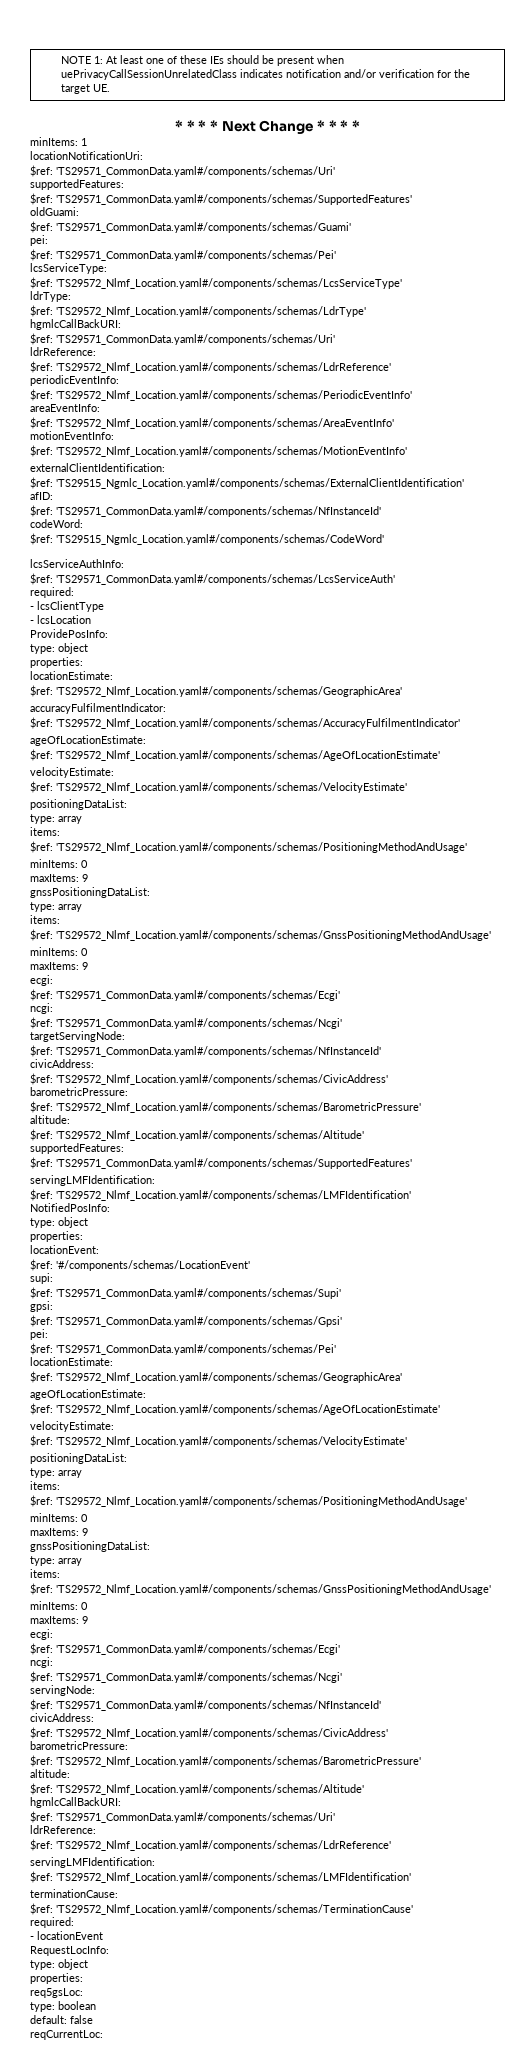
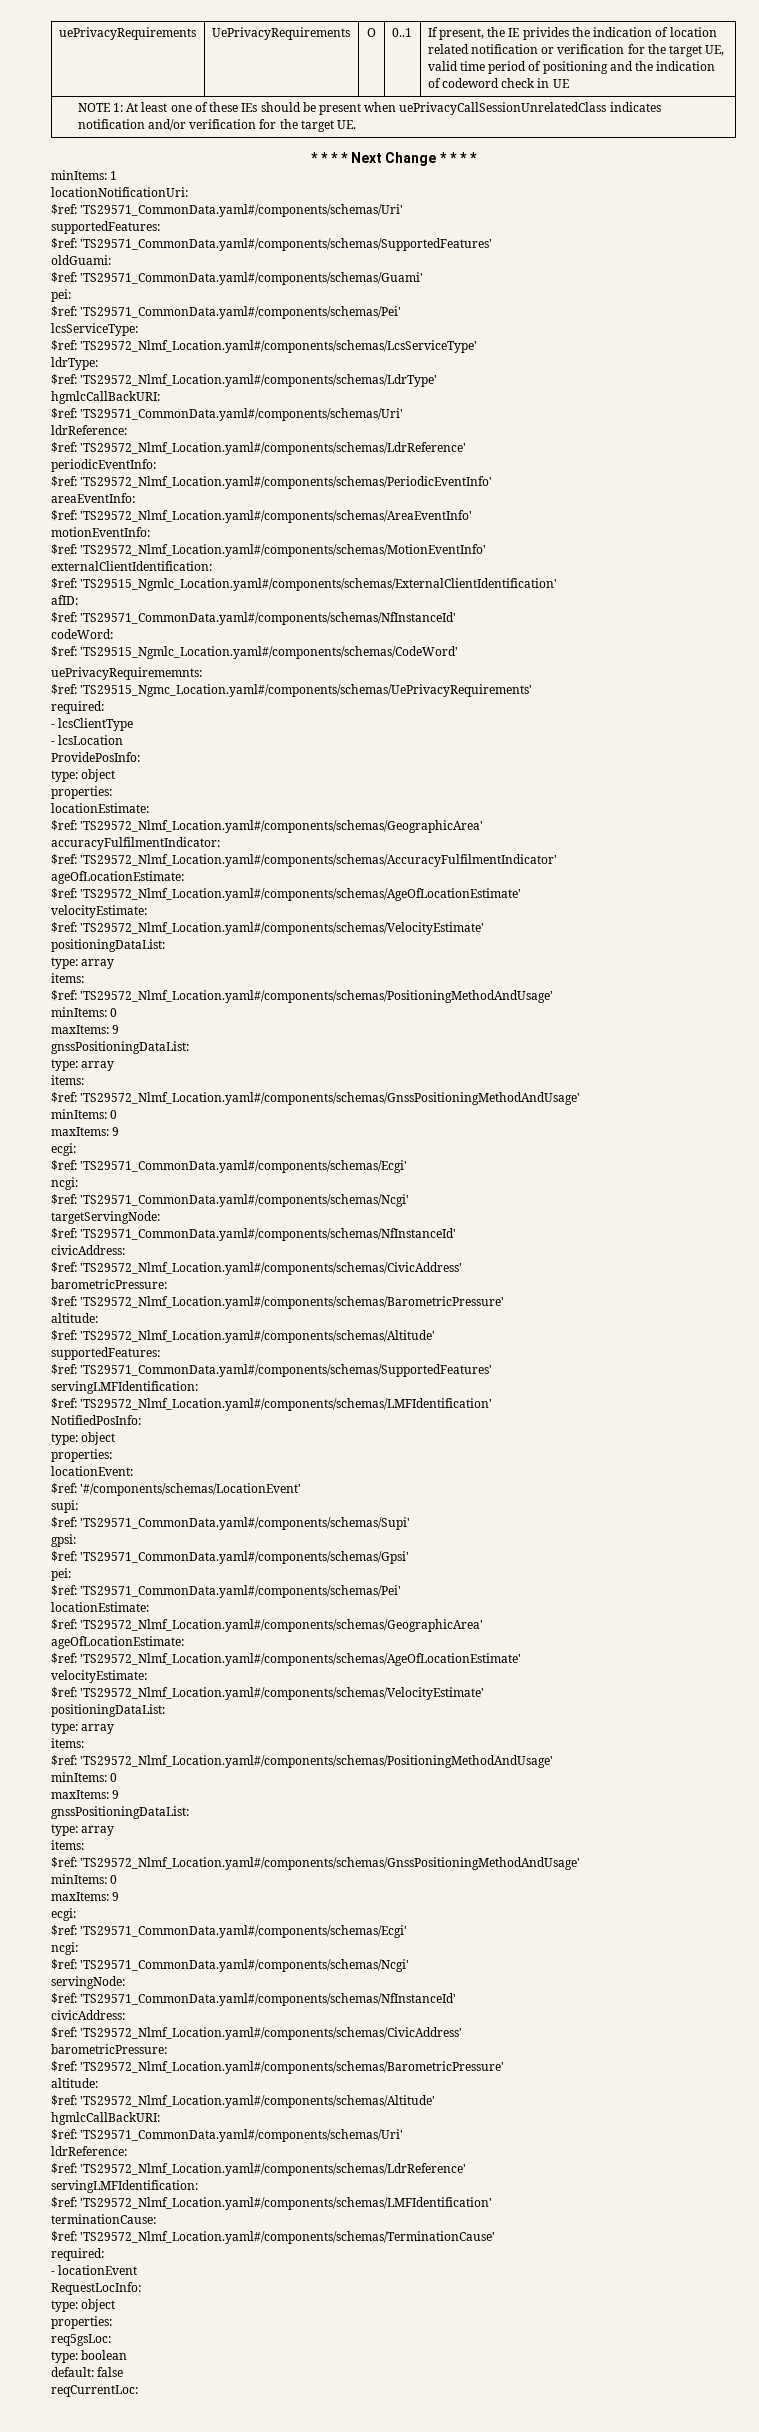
+ uePrivacyRequirements | UePrivacyRequirements | O | 0..1 | If present, the IE privides the indication of location related notification or verification for the target UE, valid time period of positioning and the indication of codeword check in UE
- lcsServiceAuthInfo:
- $ref: 'TS29571_CommonData.yaml#/components/schemas/LcsServiceAuth'
+ uePrivacyRequirememnts:
+ $ref: 'TS29515_Ngmc_Location.yaml#/components/schemas/UePrivacyRequirements'

